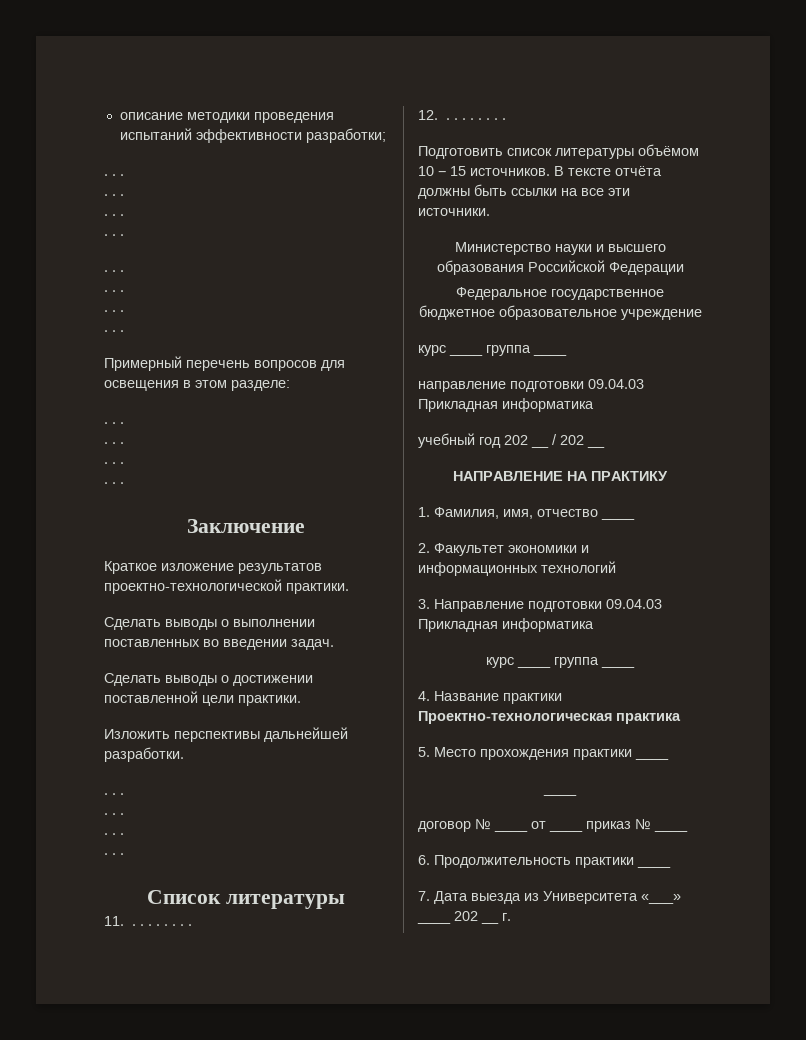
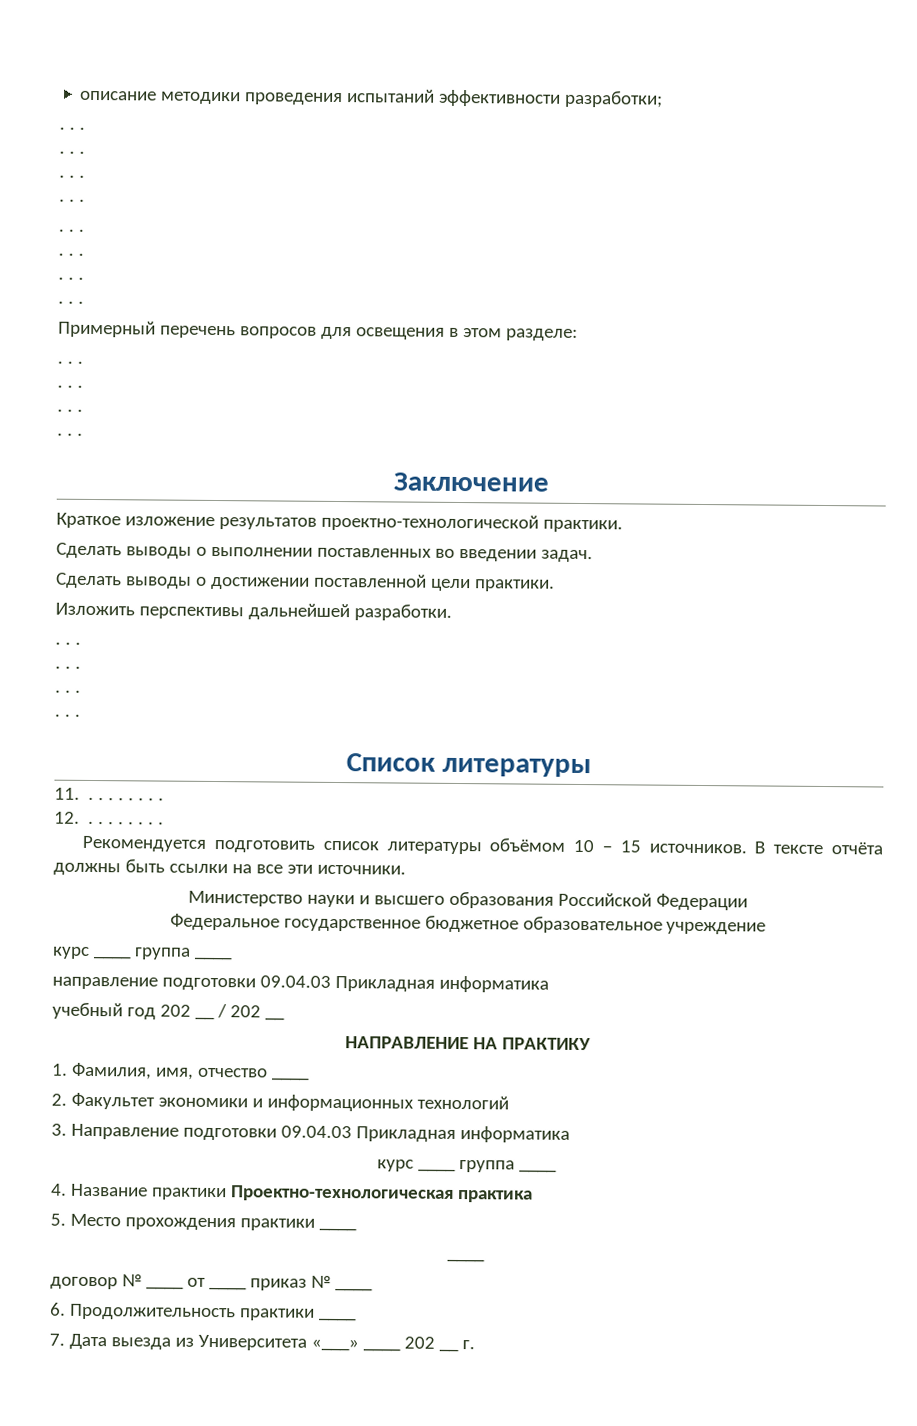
- Подготовить список литературы объёмом 10 − 15 источников.
+ Рекомендуется подготовить список литературы объёмом 10 − 15 источников.

